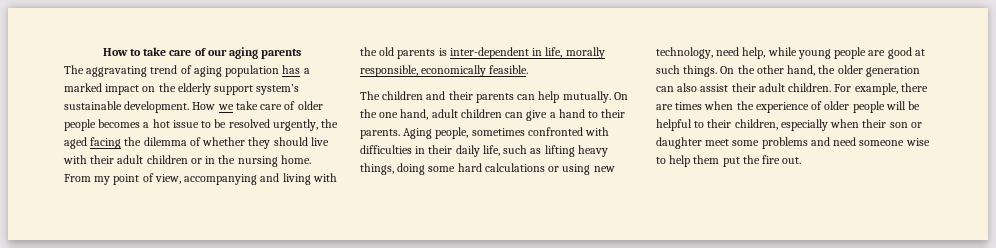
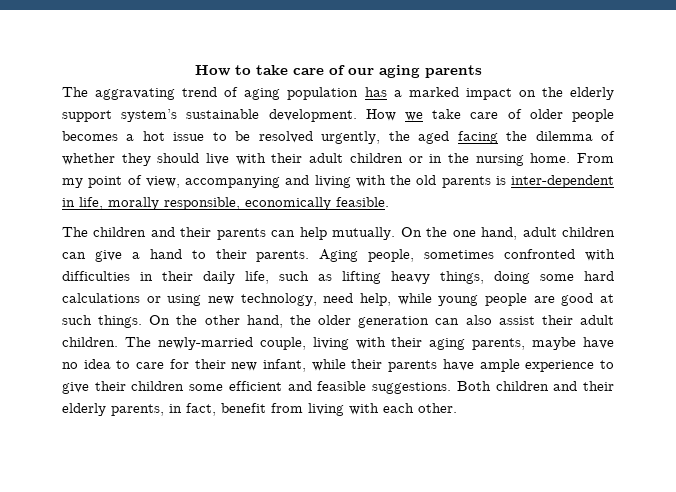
- For example, there are times when the experience of older people will be helpful to their children, especially when their son or daughter meet some problems and need someone wise to help them put the fire out.
+ The newly-married couple, living with their aging parents, maybe have no idea to care for their new infant, while their parents have ample experience to give their children some efficient and feasible suggestions. Both children and their elderly parents, in fact, benefit from living with each other.

